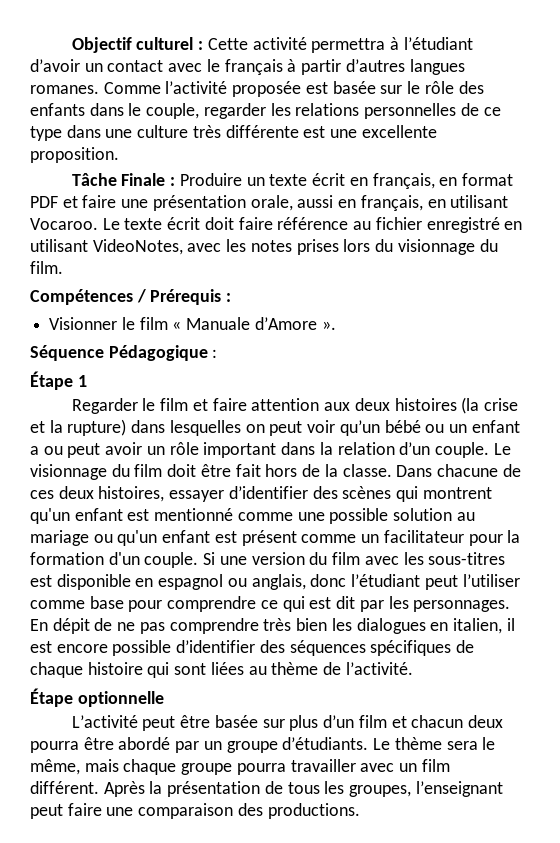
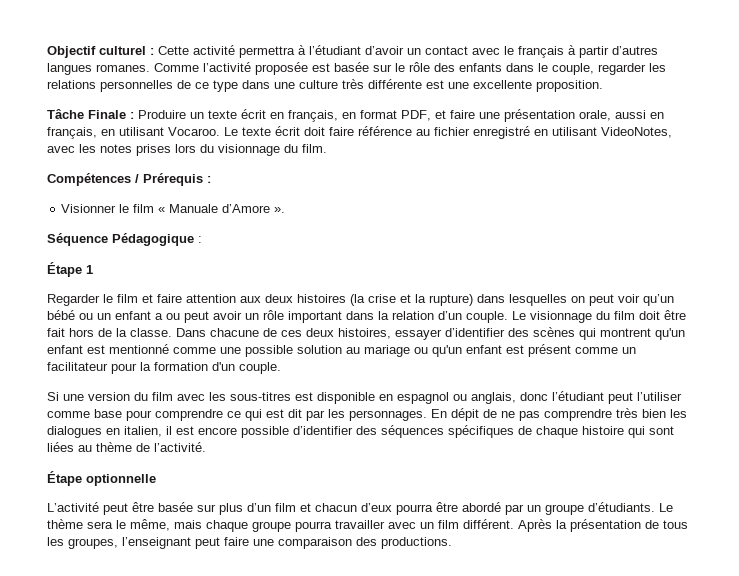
- Tâche Finale : Produire un texte écrit en français, en format PDF et faire une présentation orale, aussi en français, en utilisant Vocaroo.
+ Tâche Finale : Produire un texte écrit en français, en format PDF, et faire une présentation orale, aussi en français, en utilisant Vocaroo.
- Dans chacune de ces deux histoires, essayer d’identifier des scènes qui montrent qu'un enfant est mentionné comme une possible solution au mariage ou qu'un enfant est présent comme un facilitateur pour la formation d'un couple. Si une version du film avec les sous-titres est disponible en espagnol ou anglais, donc l’étudiant peut l’utiliser comme base pour comprendre ce qui est dit par les personnages.
+ Dans chacune de ces deux histoires, essayer d’identifier des scènes qui montrent qu'un enfant est mentionné comme une possible solution au mariage ou qu'un enfant est présent comme un facilitateur pour la formation d'un couple.
+ Si une version du film avec les sous-titres est disponible en espagnol ou anglais, donc l’étudiant peut l’utiliser comme base pour comprendre ce qui est dit par les personnages.
- L’activité peut être basée sur plus d’un film et chacun deux pourra être abordé par un groupe d’étudiants.
+ L’activité peut être basée sur plus d’un film et chacun d’eux pourra être abordé par un groupe d’étudiants.

